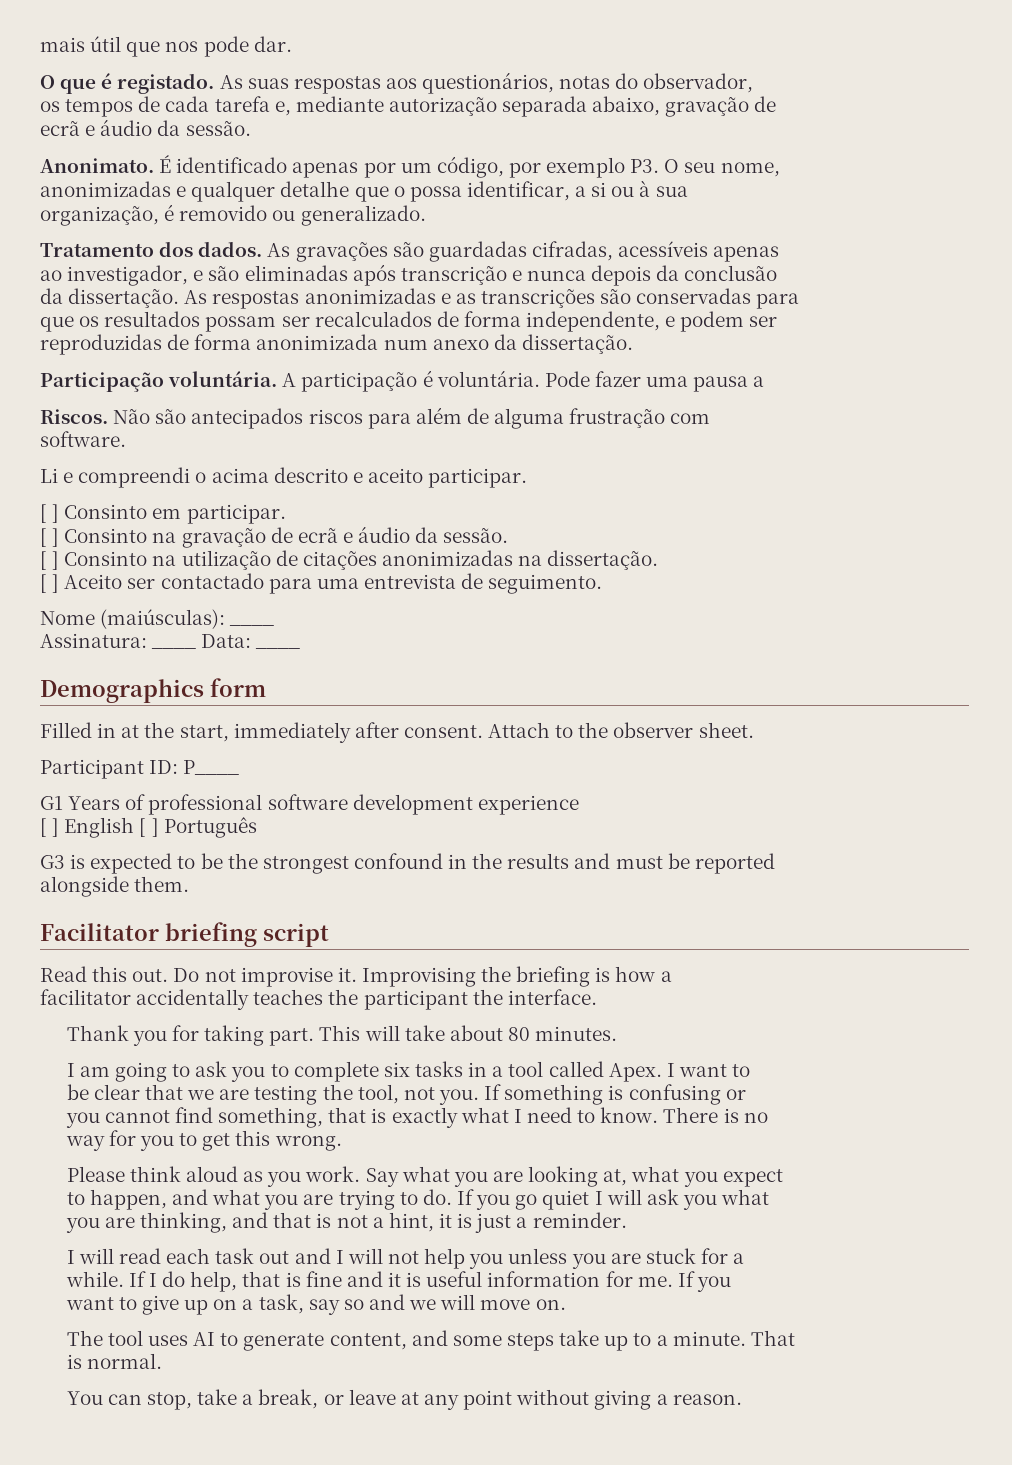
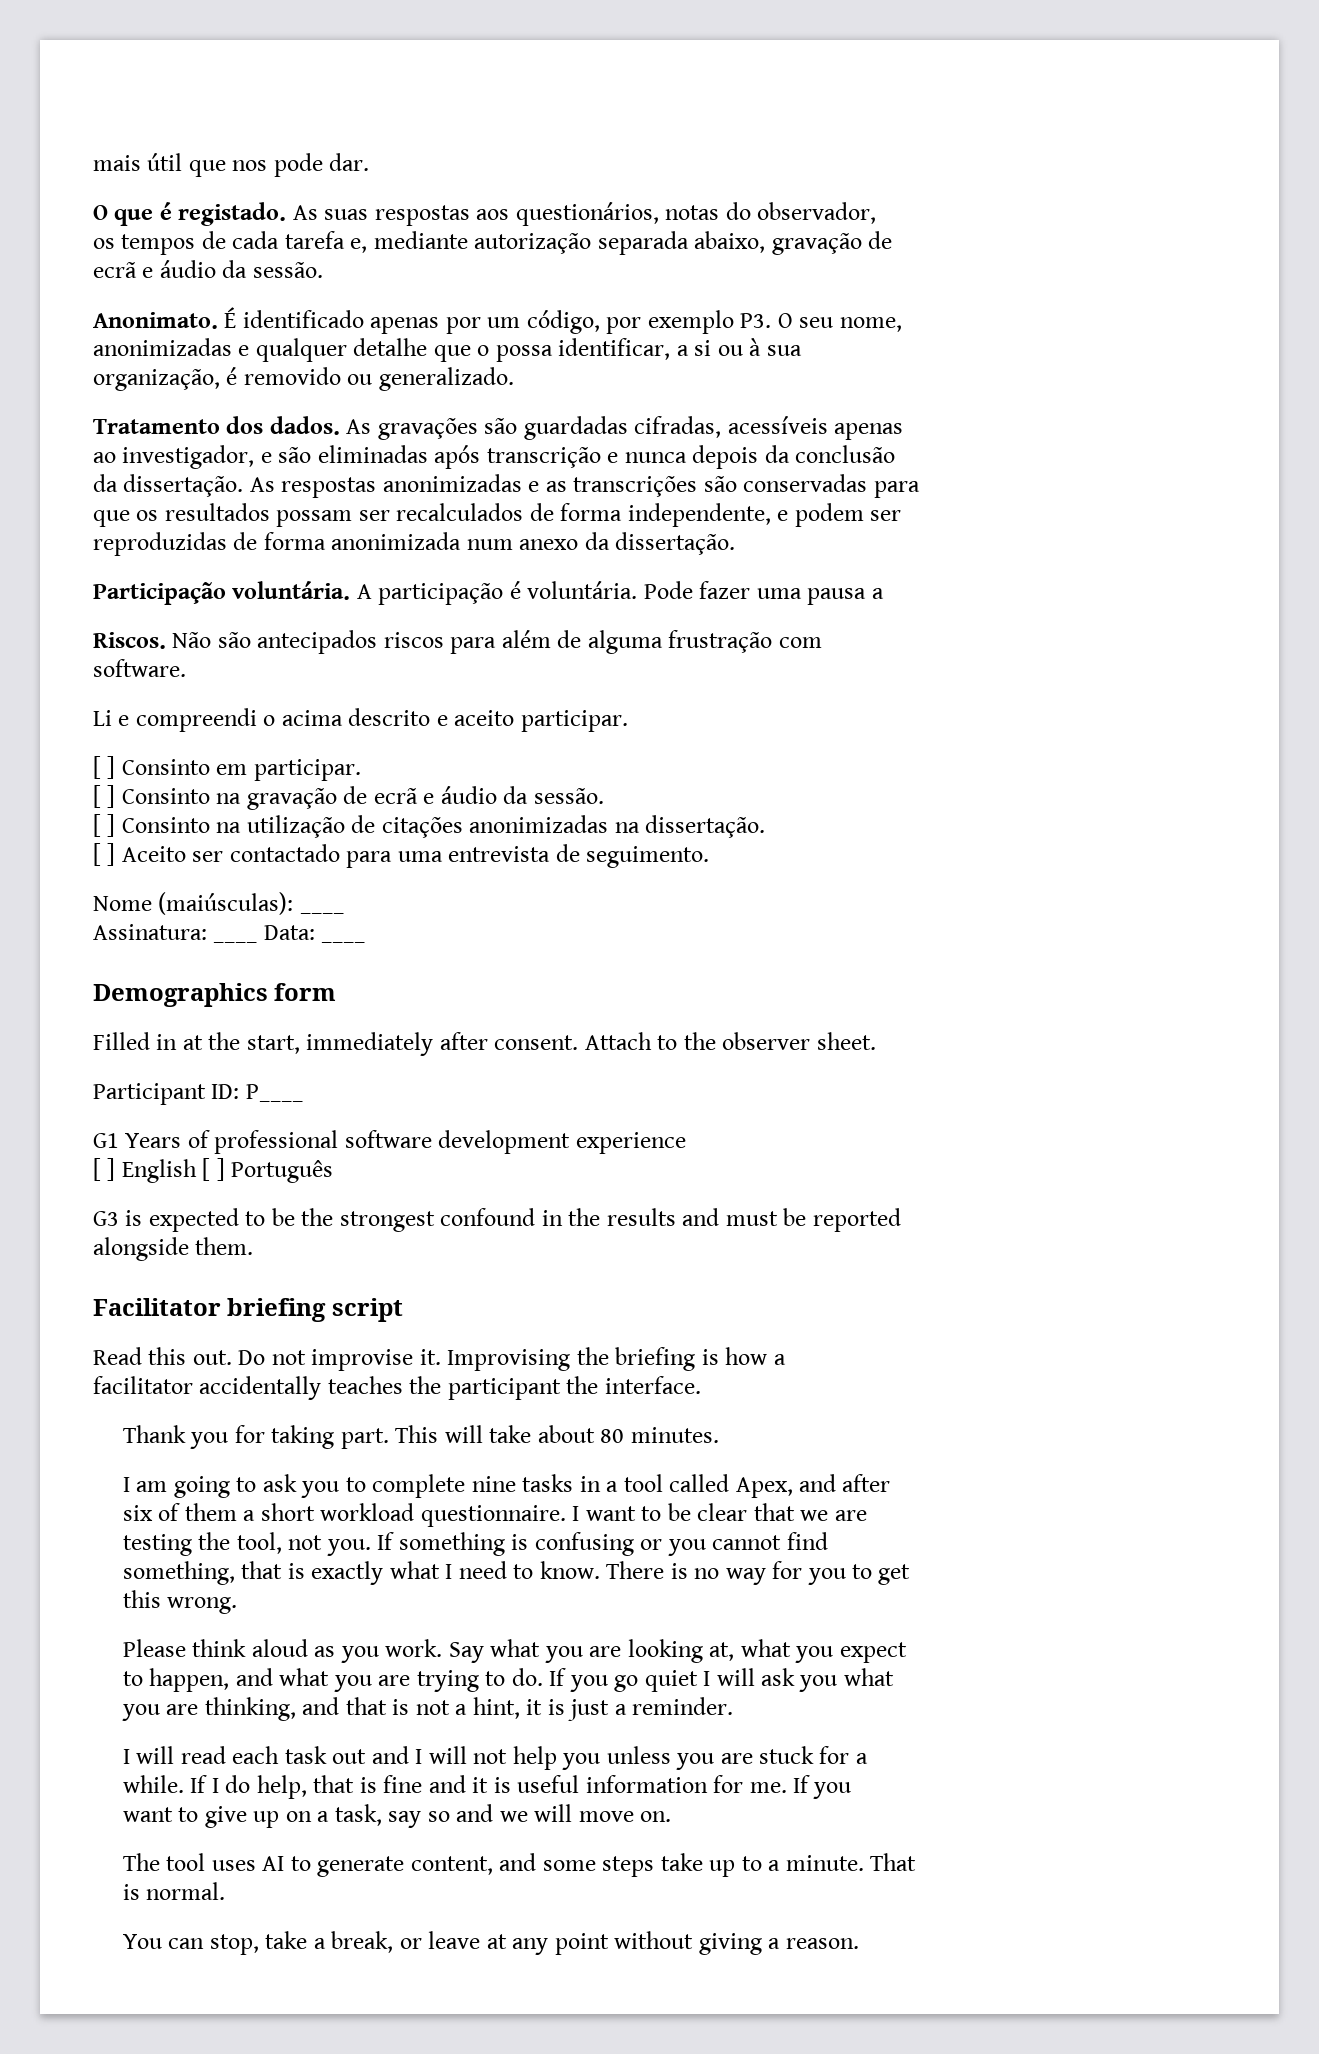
- I am going to ask you to complete six tasks in a tool called Apex.
+ I am going to ask you to complete nine tasks in a tool called Apex, and after
+ six of them a short workload questionnaire.
- I want to
- be clear that we are testing the tool, not you.
+ I want to be clear that we are
+ testing the tool, not you.
- If something is confusing or
- you cannot find something, that is exactly what I need to know.
+ If something is confusing or you cannot find
+ something, that is exactly what I need to know.
- There is no
- way for you to get this wrong.
+ There is no way for you to get
+ this wrong.

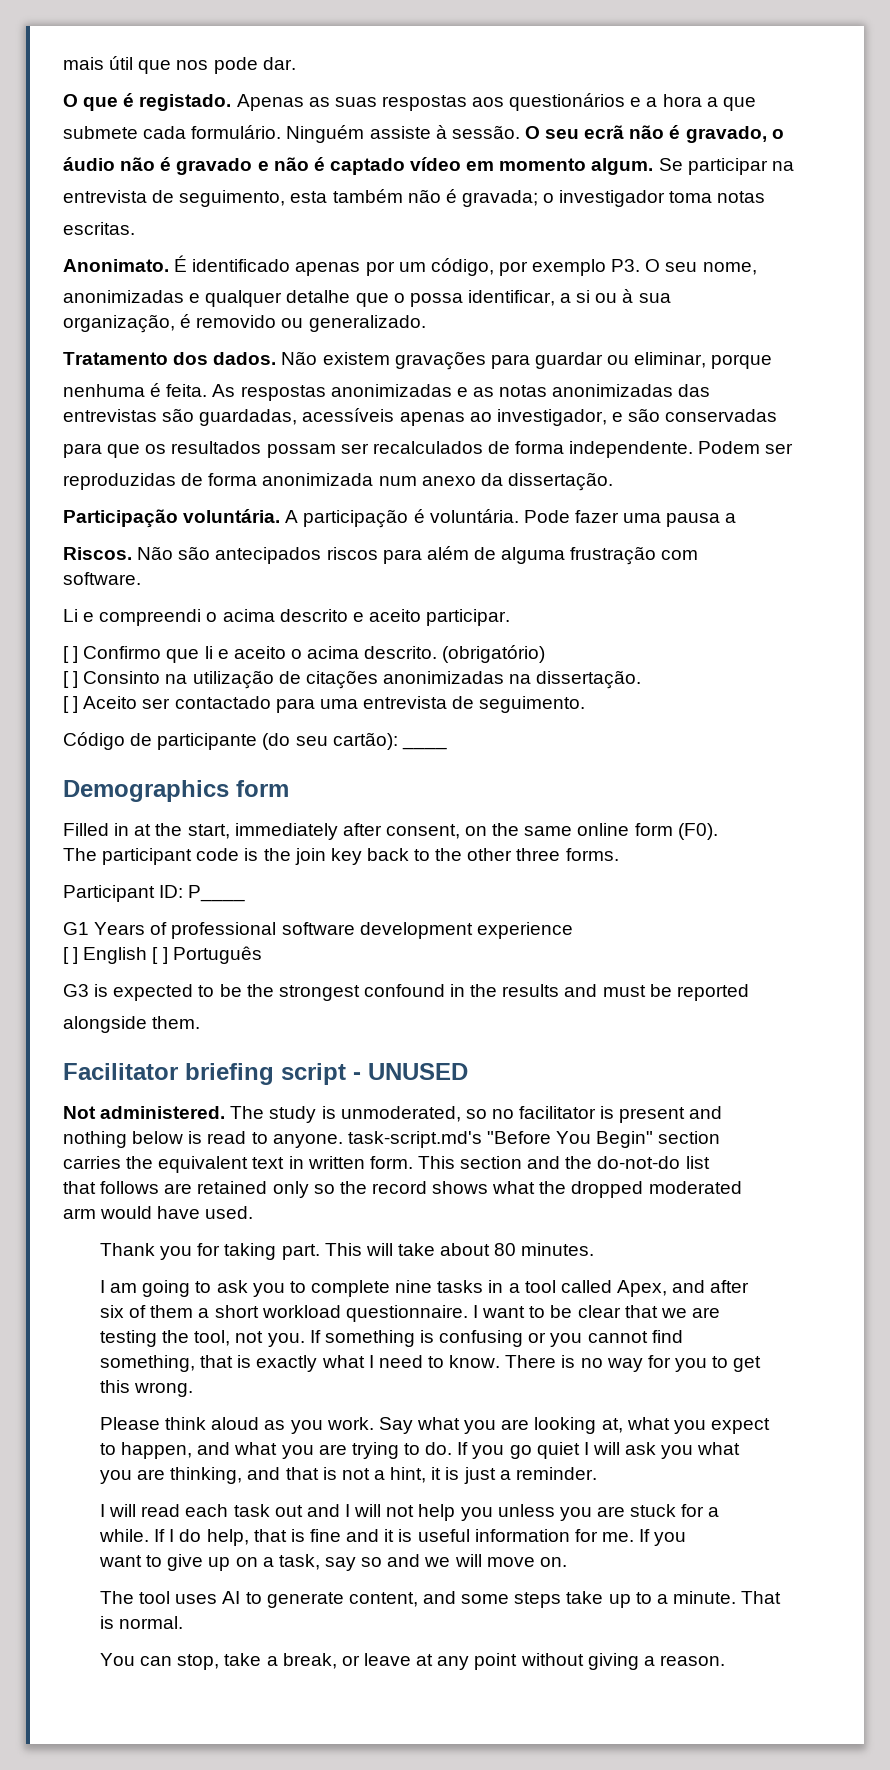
- As suas respostas aos questionários, notas do observador,
- os tempos de cada tarefa e, mediante autorização separada abaixo, gravação de
- ecrã e áudio da sessão.
+ Apenas as suas respostas aos questionários e a hora a que
+ submete cada formulário. Ninguém assiste à sessão. O seu ecrã não é gravado, o
+ áudio não é gravado e não é captado vídeo em momento algum. Se participar na
+ entrevista de seguimento, esta também não é gravada; o investigador toma notas
+ escritas.
- As gravações são guardadas cifradas, acessíveis apenas
- ao investigador, e são eliminadas após transcrição e nunca depois da conclusão
- da dissertação.
+ Não existem gravações para guardar ou eliminar, porque
+ nenhuma é feita.
- As respostas anonimizadas e as transcrições são conservadas para
- que os resultados possam ser recalculados de forma independente, e podem ser
+ As respostas anonimizadas e as notas anonimizadas das
+ entrevistas são guardadas, acessíveis apenas ao investigador, e são conservadas
+ para que os resultados possam ser recalculados de forma independente. Podem ser
- [ ] Consinto em participar.
- [ ] Consinto na gravação de ecrã e áudio da sessão.
+ [ ] Confirmo que li e aceito o acima descrito. (obrigatório)
- Nome (maiúsculas): ____
- Assinatura: ____ Data: ____
+ Código de participante (do seu cartão): ____
- Filled in at the start, immediately after consent. Attach to the observer sheet.
+ Filled in at the start, immediately after consent, on the same online form (F0).
+ The participant code is the join key back to the other three forms.
- Facilitator briefing script
- Read this out. Do not improvise it. Improvising the briefing is how a
- facilitator accidentally teaches the participant the interface.
+ Facilitator briefing script - UNUSED
+ Not administered. The study is unmoderated, so no facilitator is present and
+ nothing below is read to anyone. task-script.md's "Before You Begin" section
+ carries the equivalent text in written form. This section and the do-not-do list
+ that follows are retained only so the record shows what the dropped moderated
+ arm would have used.

